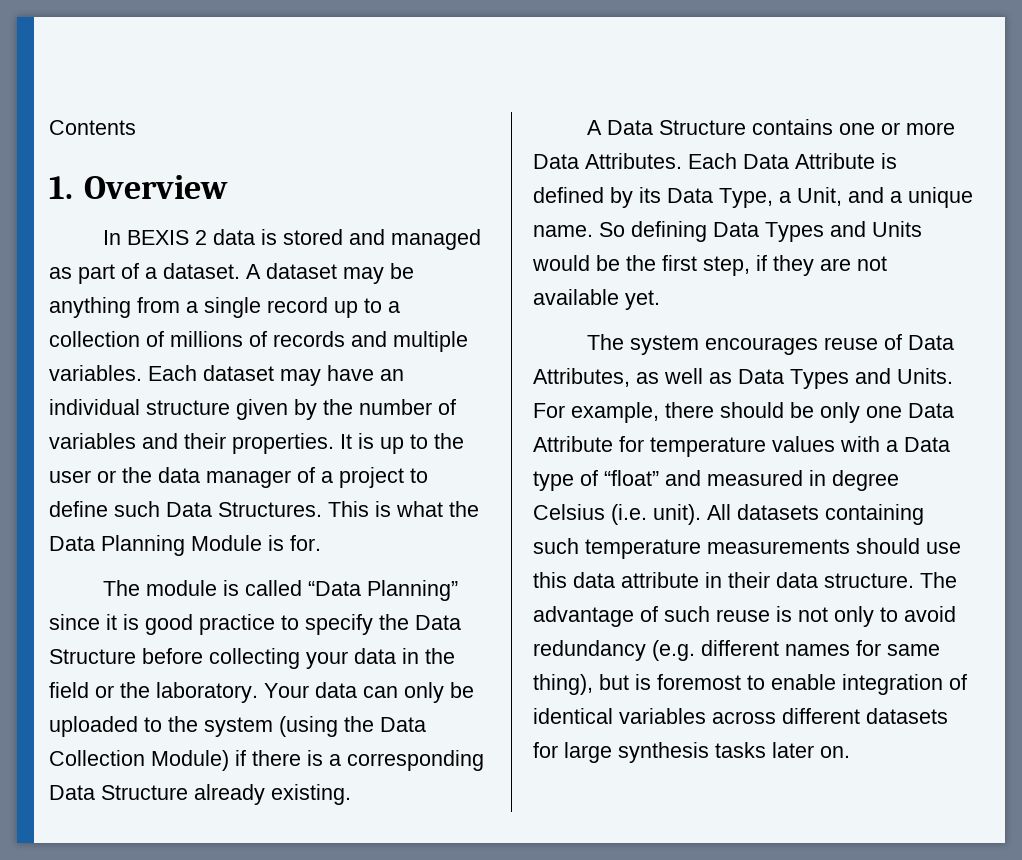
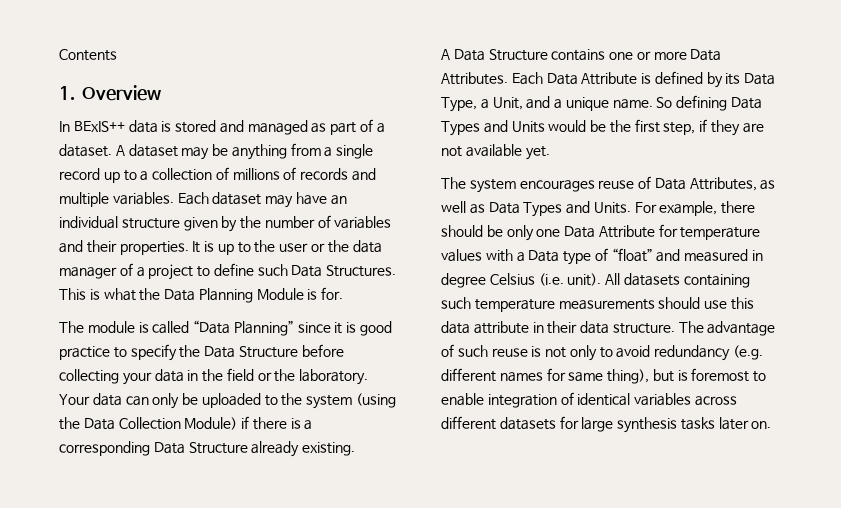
- In BEXIS 2 data is stored and managed as part of a dataset.
+ In BExIS++ data is stored and managed as part of a dataset.

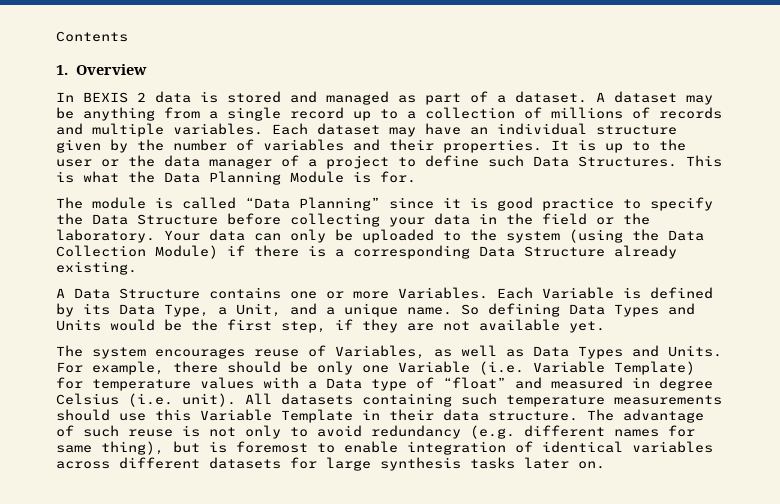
- In BExIS++ data is stored and managed as part of a dataset.
+ In BEXIS 2 data is stored and managed as part of a dataset.
- A Data Structure contains one or more Data Attributes. Each Data Attribute is defined by its Data Type, a Unit, and a unique name.
+ A Data Structure contains one or more Variables. Each Variable is defined by its Data Type, a Unit, and a unique name.
- The system encourages reuse of Data Attributes, as well as Data Types and Units.
+ The system encourages reuse of Variables, as well as Data Types and Units.
- For example, there should be only one Data Attribute for temperature values with a Data type of “float” and measured in degree Celsius (i.e. unit).
+ For example, there should be only one Variable (i.e. Variable Template) for temperature values with a Data type of “float” and measured in degree Celsius (i.e. unit).
- All datasets containing such temperature measurements should use this data attribute in their data structure.
+ All datasets containing such temperature measurements should use this Variable Template in their data structure.

